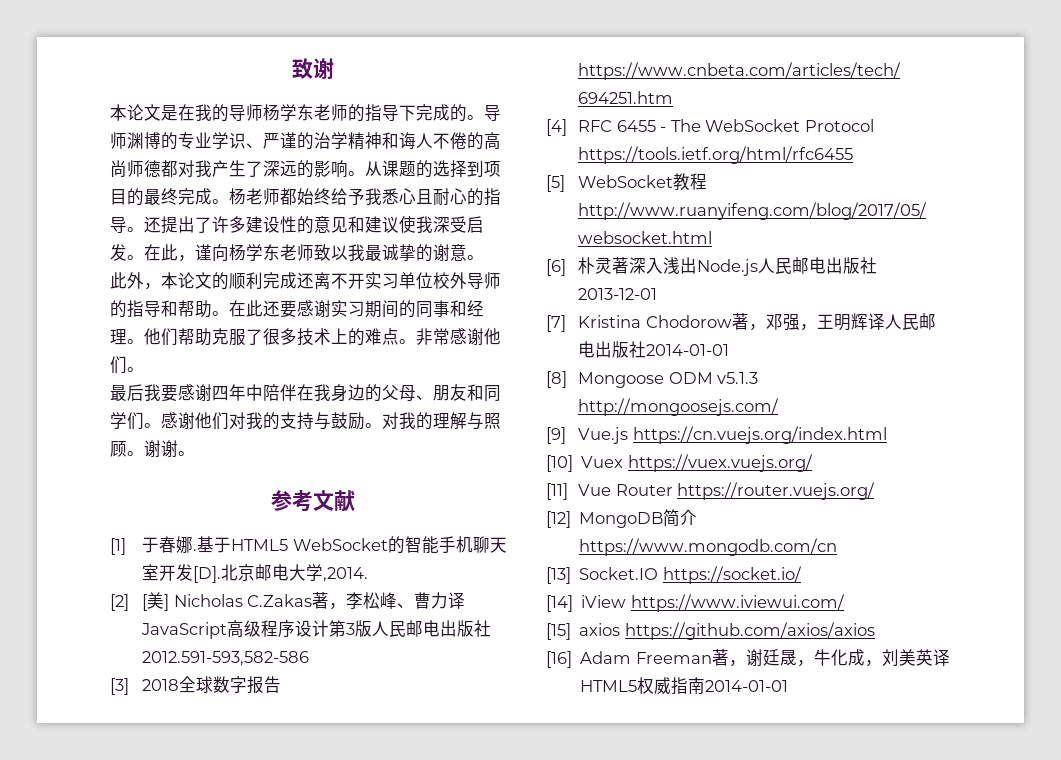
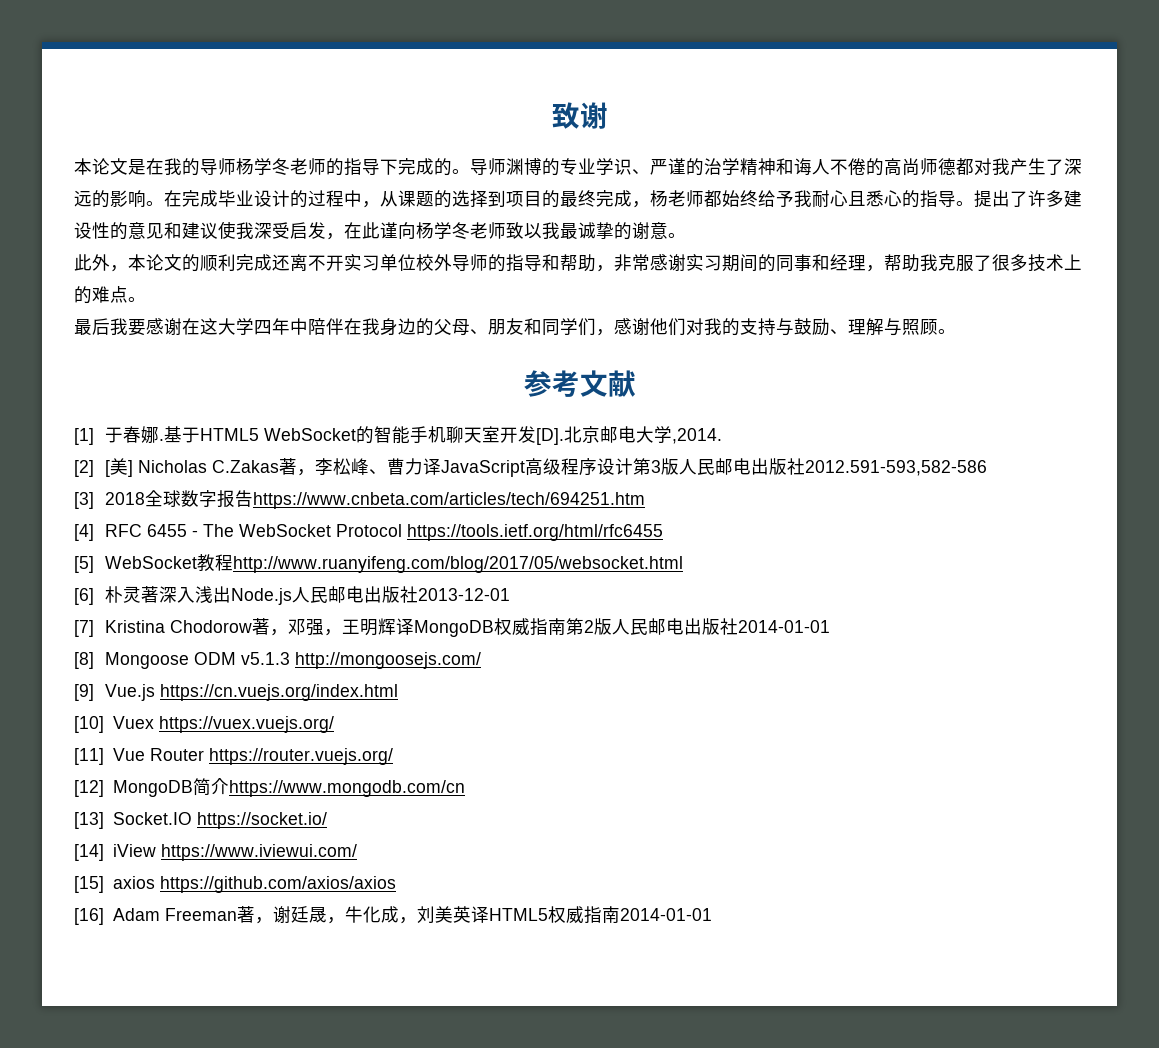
- 本论文是在我的导师杨学东老师的指导下完成的。
+ 本论文是在我的导师杨学冬老师的指导下完成的。
- 从课题的选择到项目的最终完成。杨老师都始终给予我悉心且耐心的指导。
+ 在完成毕业设计的过程中，从课题的选择到项目的最终完成，杨老师都始终给予我耐心且悉心的指导。
- 还提出了许多建设性的意见和建议使我深受启发。在此，谨向杨学东老师致以我最诚挚的谢意。
+ 提出了许多建设性的意见和建议使我深受启发，在此谨向杨学冬老师致以我最诚挚的谢意。
- 此外，本论文的顺利完成还离不开实习单位校外导师的指导和帮助。在此还要感谢实习期间的同事和经理。他们帮助克服了很多技术上的难点。非常感谢他们。
+ 此外，本论文的顺利完成还离不开实习单位校外导师的指导和帮助，非常感谢实习期间的同事和经理，帮助我克服了很多技术上的难点。
- 最后我要感谢四年中陪伴在我身边的父母、朋友和同学们。感谢他们对我的支持与鼓励。对我的理解与照顾。谢谢。
+ 最后我要感谢在这大学四年中陪伴在我身边的父母、朋友和同学们，感谢他们对我的支持与鼓励、理解与照顾。
- [7] Kristina Chodorow著，邓强，王明辉译人民邮电出版社2014-01-01
+ [7] Kristina Chodorow著，邓强，王明辉译MongoDB权威指南第2版人民邮电出版社2014-01-01

